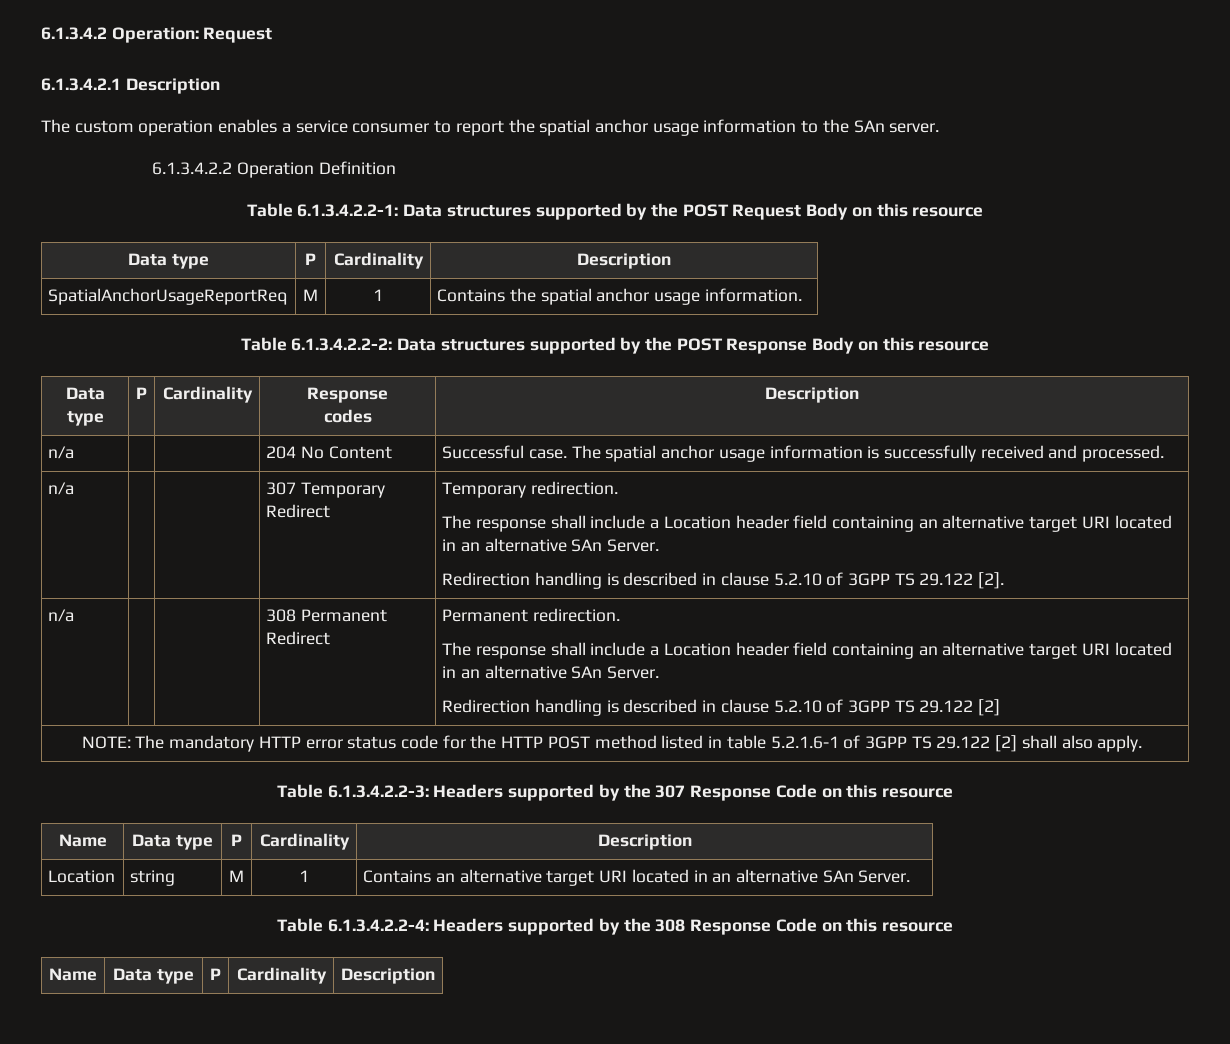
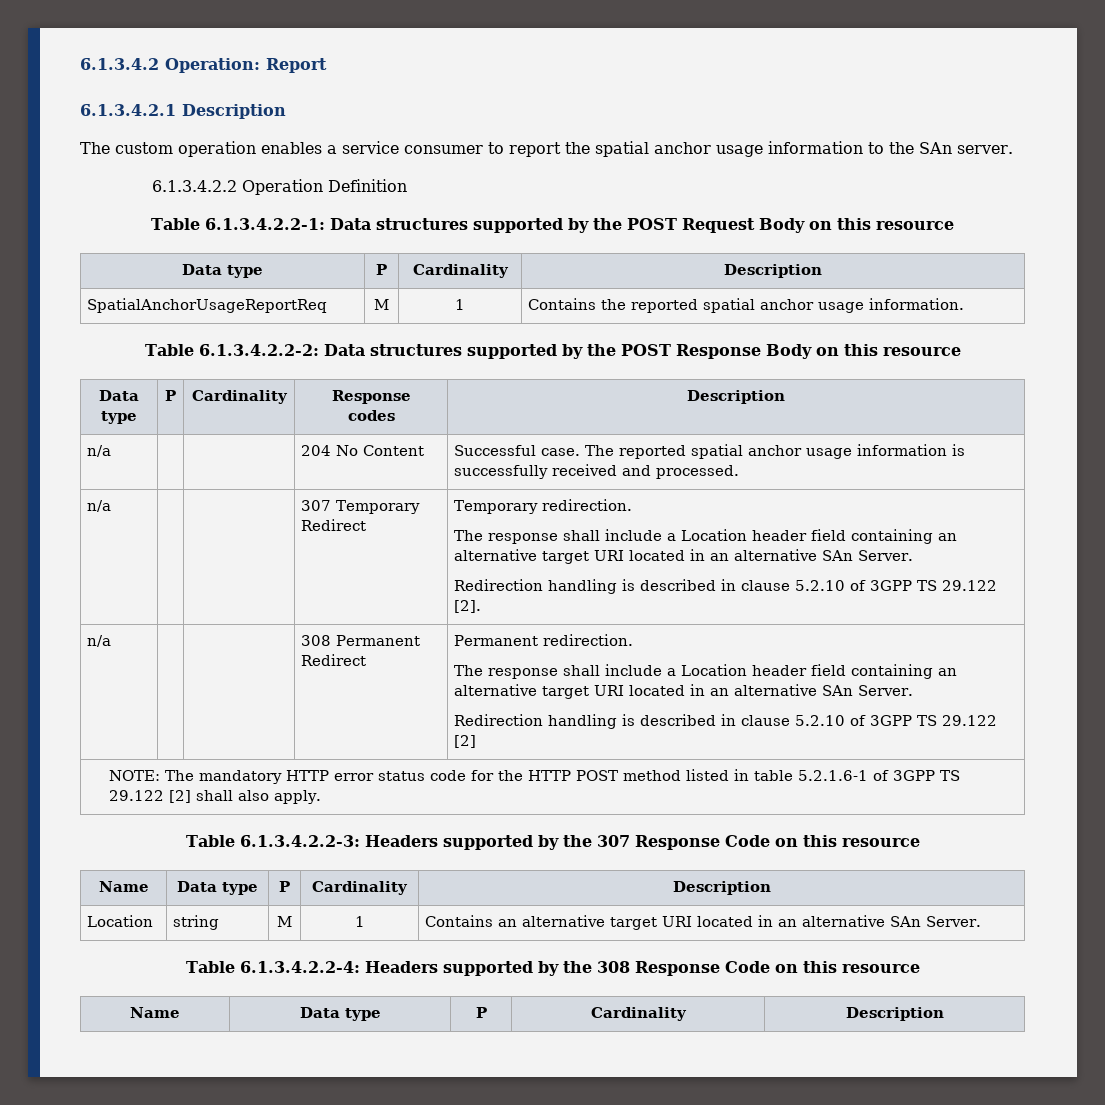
- 6.1.3.4.2 Operation: Request
+ 6.1.3.4.2 Operation: Report
- SpatialAnchorUsageReportReq | M | 1 | Contains the spatial anchor usage information.
+ SpatialAnchorUsageReportReq | M | 1 | Contains the reported spatial anchor usage information.
- n/a | | | 204 No Content | Successful case. The spatial anchor usage information is successfully received and processed.
+ n/a | | | 204 No Content | Successful case. The reported spatial anchor usage information is successfully received and processed.

